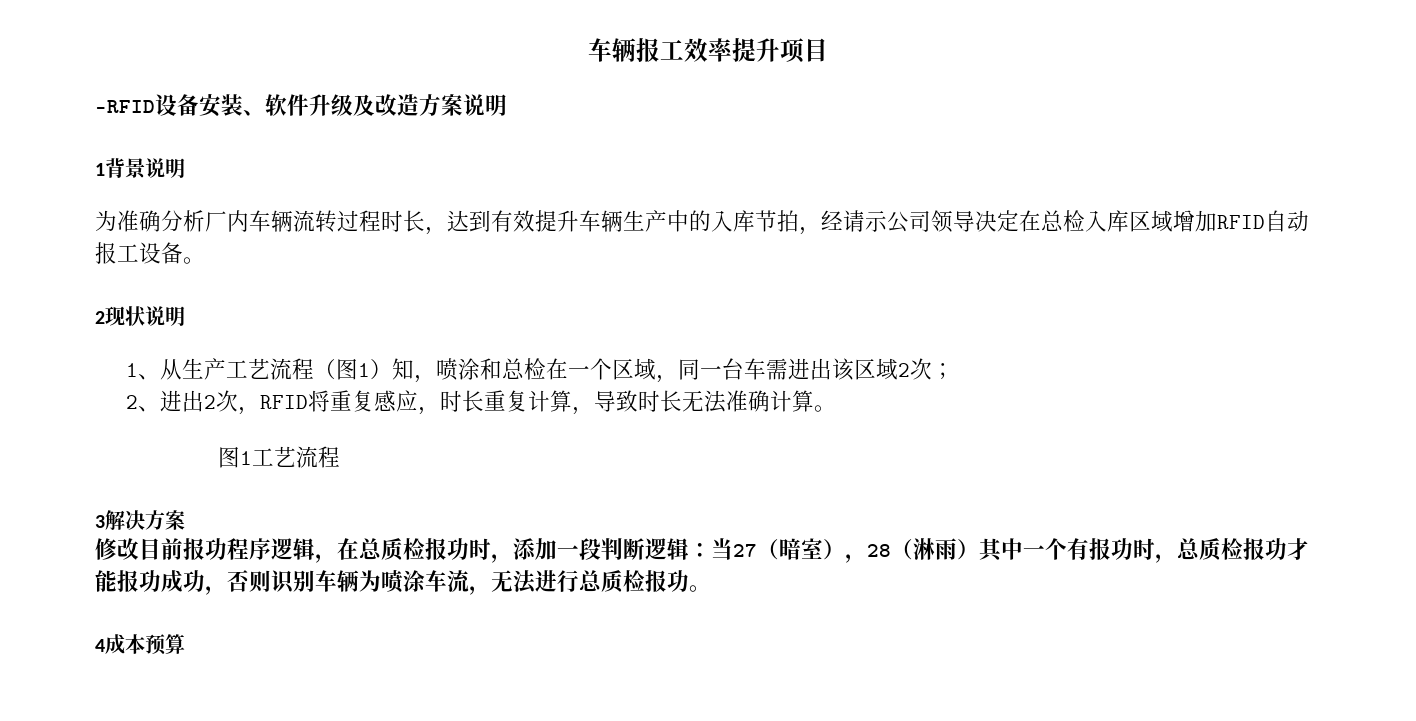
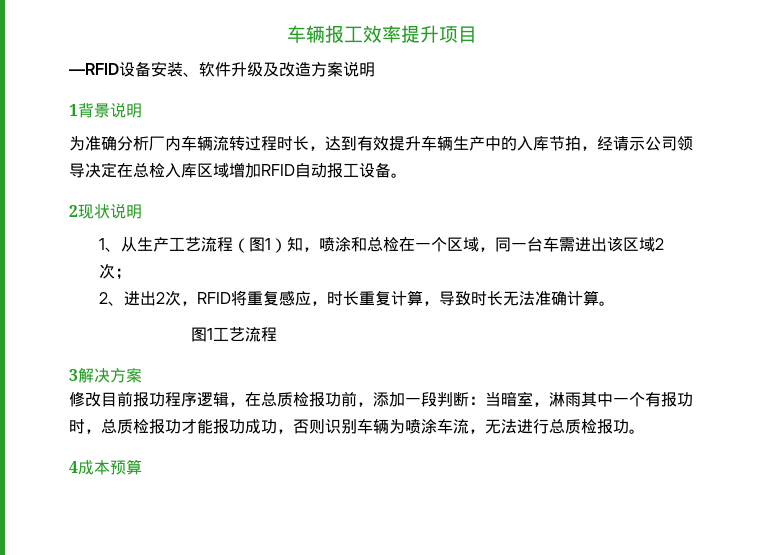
- 修改目前报功程序逻辑，在总质检报功时，添加一段判断逻辑：当27（暗室），28（淋雨）其中一个有报功时，总质检报功才能报功成功，否则识别车辆为喷涂车流，无法进行总质检报功。
+ 修改目前报功程序逻辑，在总质检报功前，添加一段判断：当暗室，淋雨其中一个有报功时，总质检报功才能报功成功，否则识别车辆为喷涂车流，无法进行总质检报功。

